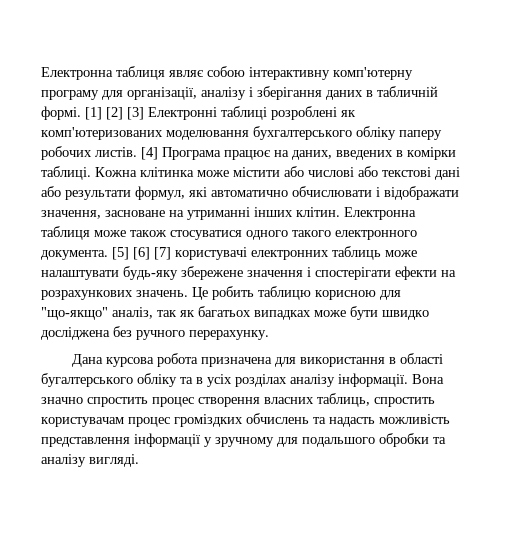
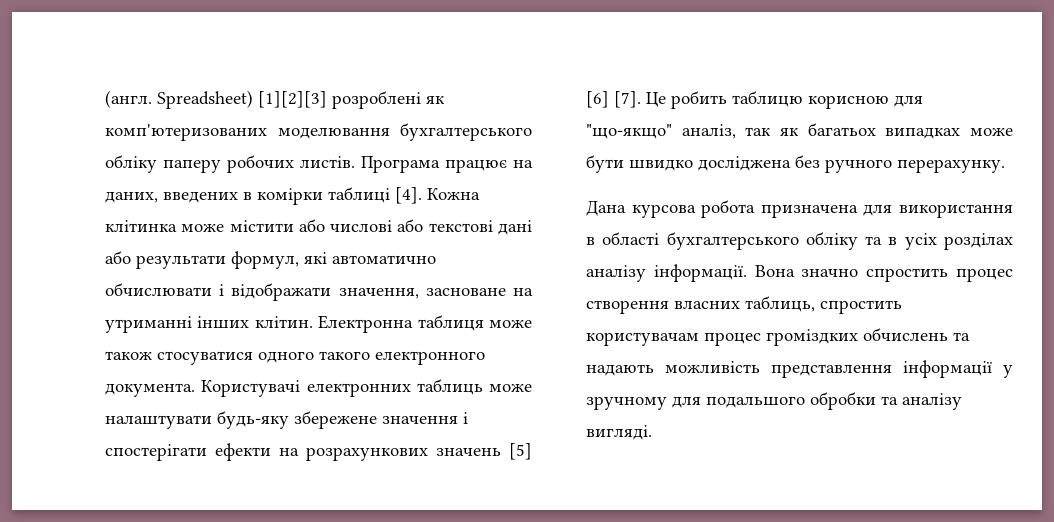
- Електронна таблиця являє собою інтерактивну комп'ютерну програму для організації, аналізу і зберігання даних в табличній формі. [1] [2] [3] Електронні таблиці розроблені як комп'ютеризованих моделювання бухгалтерського обліку паперу робочих листів.
+ (англ. Spreadsheet) [1][2][3] розроблені як комп'ютеризованих моделювання бухгалтерського обліку паперу робочих листів.
- [4] Програма працює на даних, введених в комірки таблиці.
+ Програма працює на даних, введених в комірки таблиці [4].
- [5] [6] [7] користувачі електронних таблиць може налаштувати будь-яку збережене значення і спостерігати ефекти на розрахункових значень.
+ Користувачі електронних таблиць може налаштувати будь-яку збережене значення і спостерігати ефекти на розрахункових значень [5] [6] [7].
- Дана курсова робота призначена для використання в області бугалтерського обліку та в усіх розділах аналізу інформації.
+ Дана курсова робота призначена для використання в області бухгалтерського обліку та в усіх розділах аналізу інформації.
- Вона значно спростить процес створення власних таблиць, спростить користувачам процес громіздких обчислень та надасть можливість представлення інформації у зручному для подальшого обробки та аналізу вигляді.
+ Вона значно спростить процес створення власних таблиць, спростить користувачам процес громіздких обчислень та надають можливість представлення інформації у зручному для подальшого обробки та аналізу вигляді.

